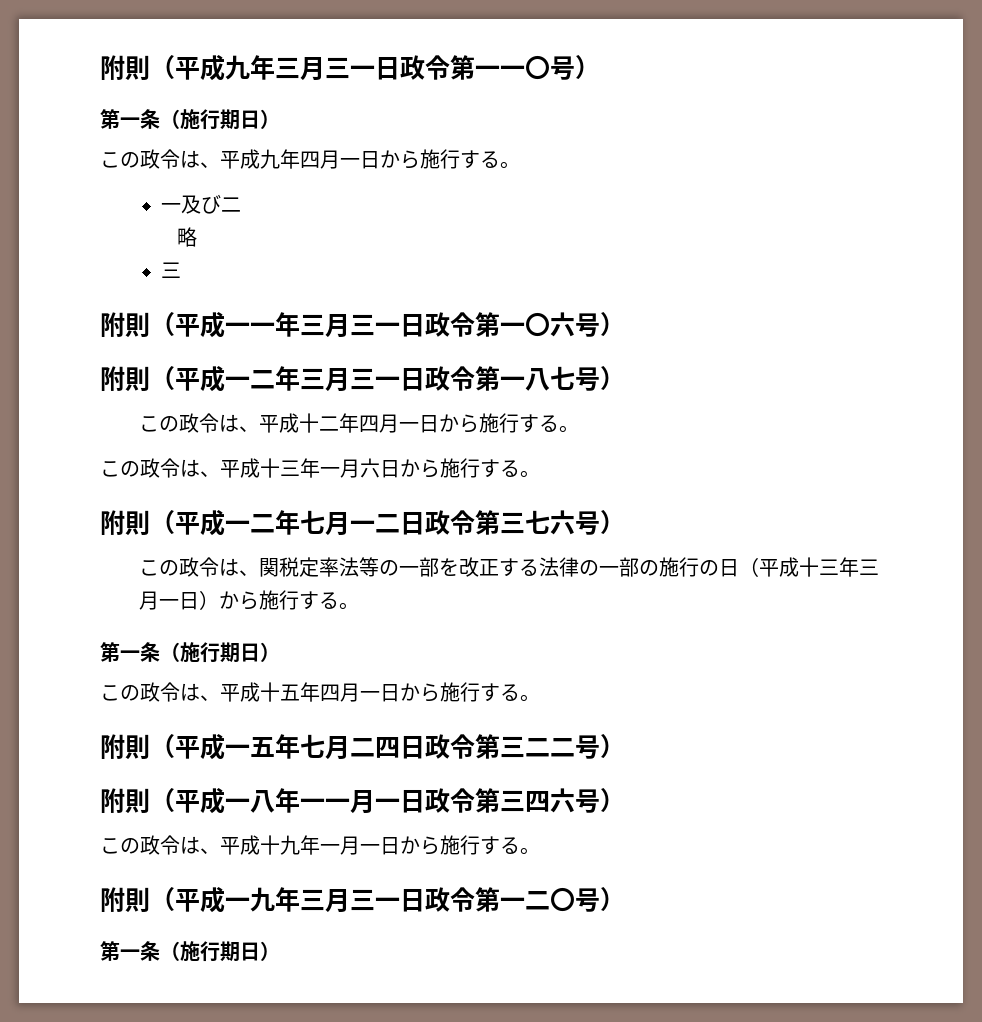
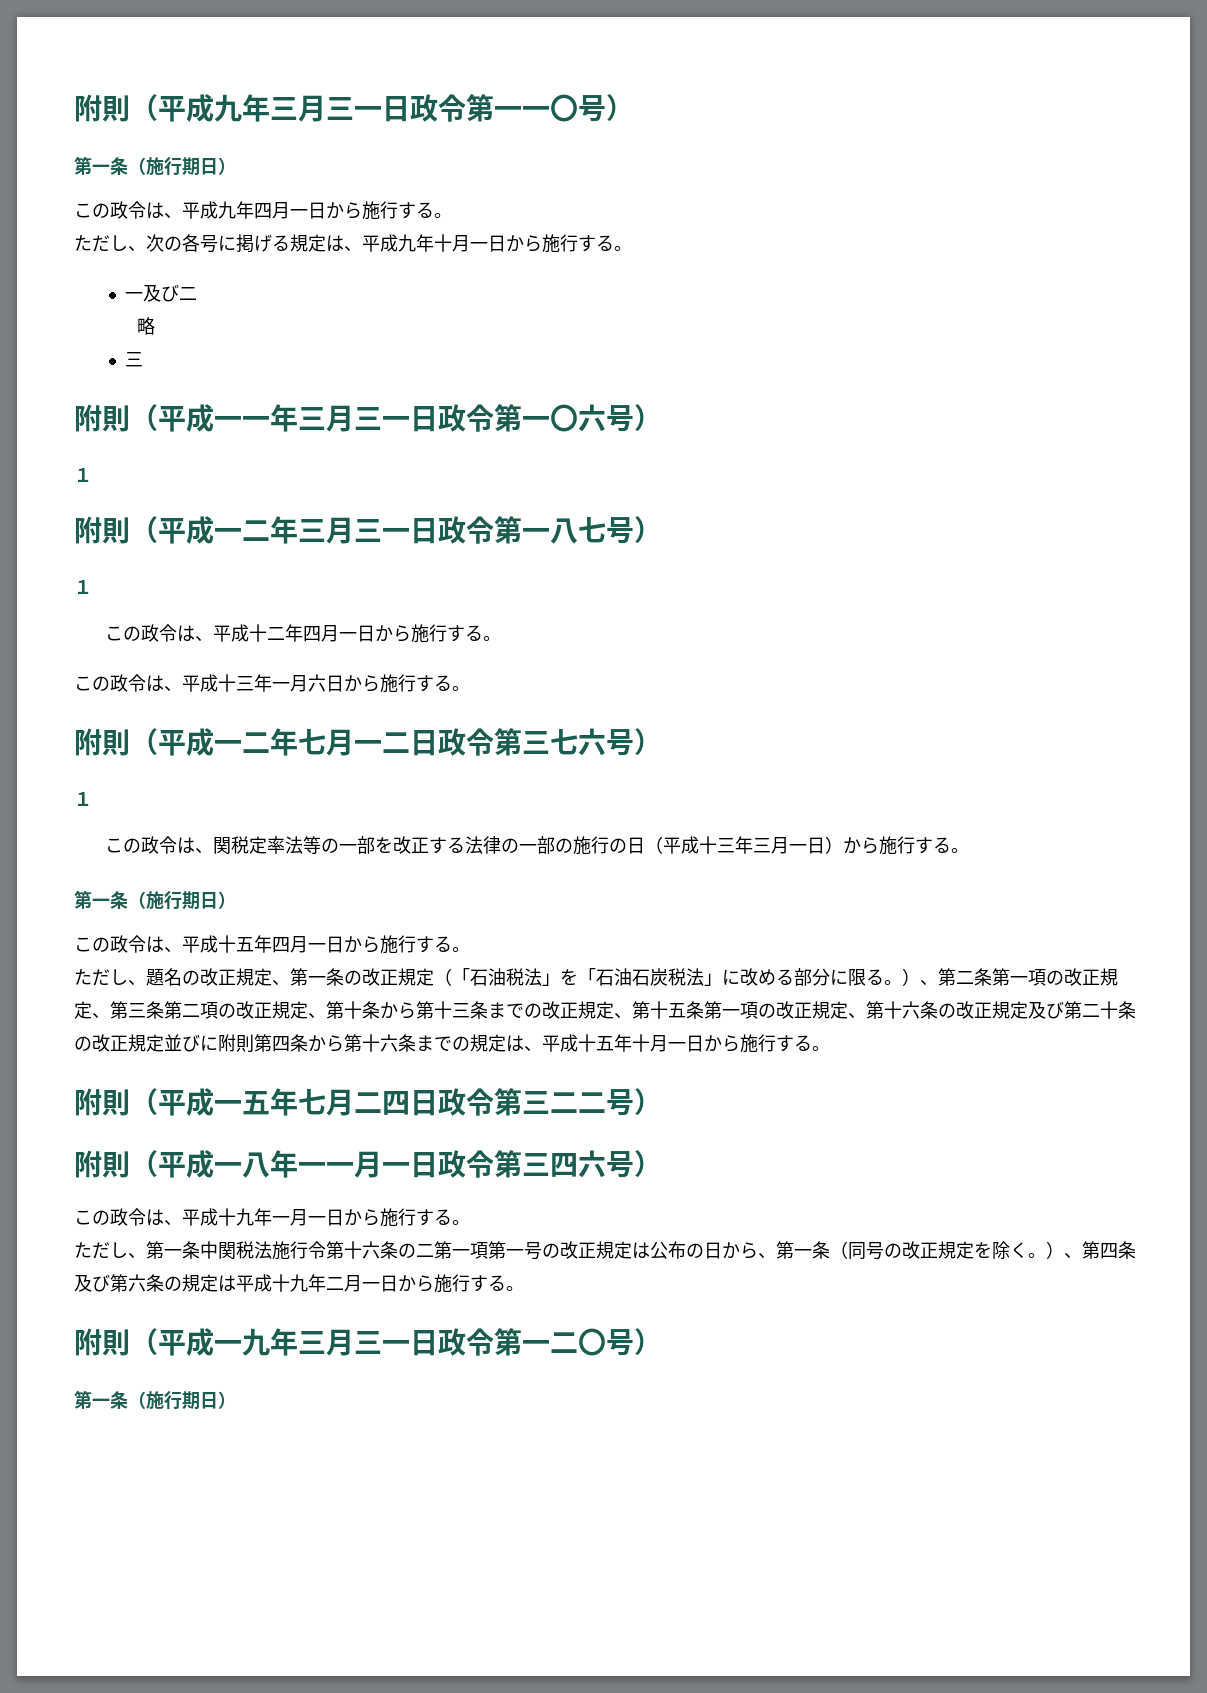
+ ただし、次の各号に掲げる規定は、平成九年十月一日から施行する。
  附則（平成一一年三月三一日政令第一〇六号）
+ １
  附則（平成一二年三月三一日政令第一八七号）
+ １
  附則（平成一二年七月一二日政令第三七六号）
+ １
+ ただし、題名の改正規定、第一条の改正規定（「石油税法」を「石油石炭税法」に改める部分に限る。）、第二条第一項の改正規定、第三条第二項の改正規定、第十条から第十三条までの改正規定、第十五条第一項の改正規定、第十六条の改正規定及び第二十条の改正規定並びに附則第四条から第十六条までの規定は、平成十五年十月一日から施行する。
+ ただし、第一条中関税法施行令第十六条の二第一項第一号の改正規定は公布の日から、第一条（同号の改正規定を除く。）、第四条及び第六条の規定は平成十九年二月一日から施行する。

